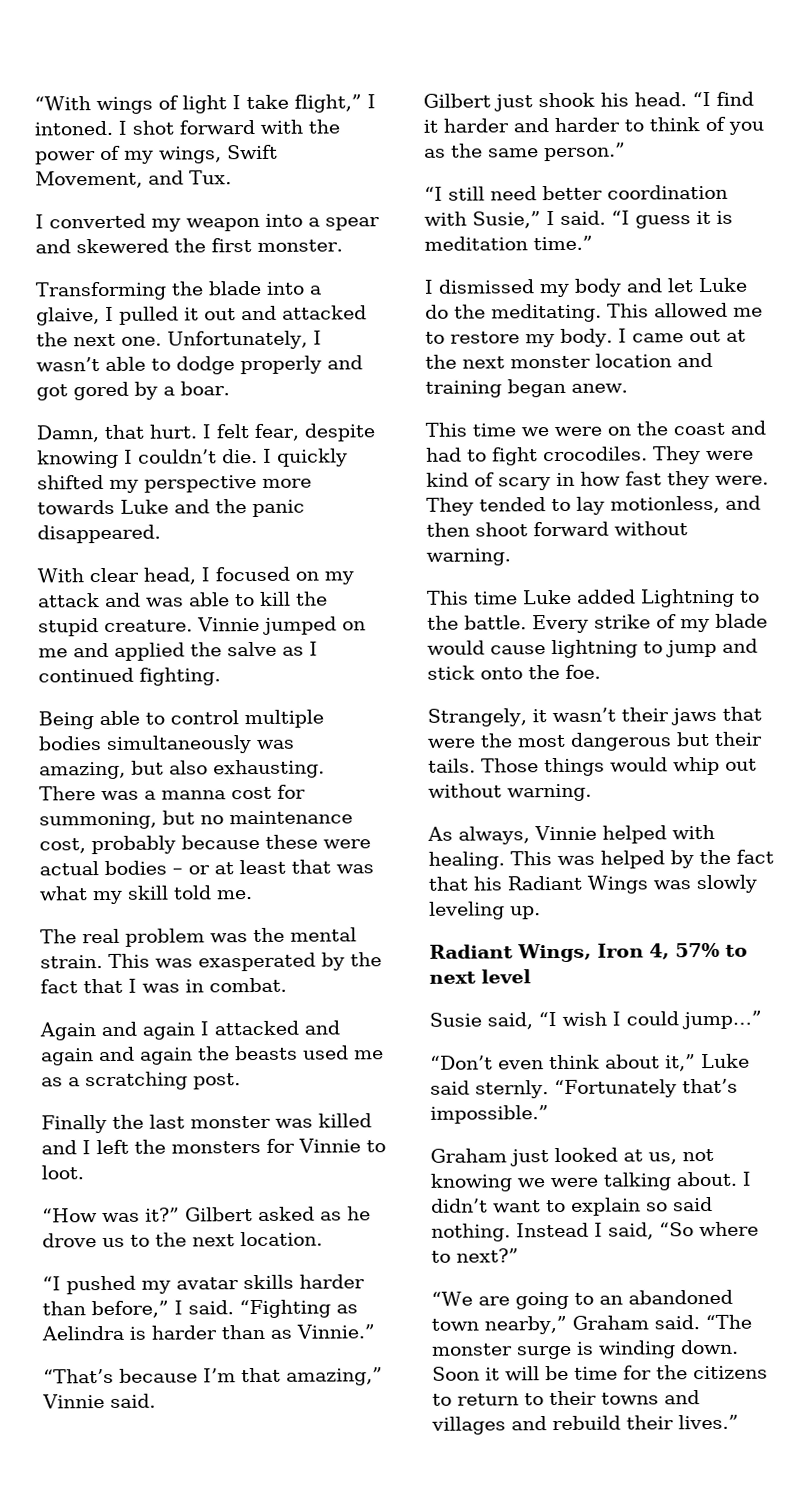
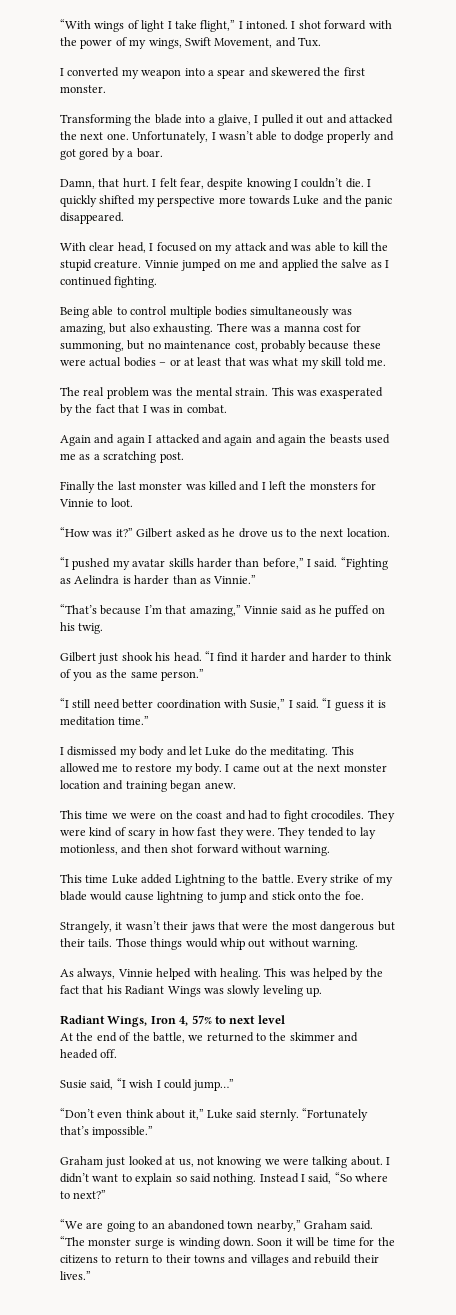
- “That’s because I’m that amazing,” Vinnie said.
+ “That’s because I’m that amazing,” Vinnie said as he puffed on his twig.
- They tended to lay motionless, and then shoot forward without warning.
+ They tended to lay motionless, and then shot forward without warning.
+ At the end of the battle, we returned to the skimmer and headed off.

